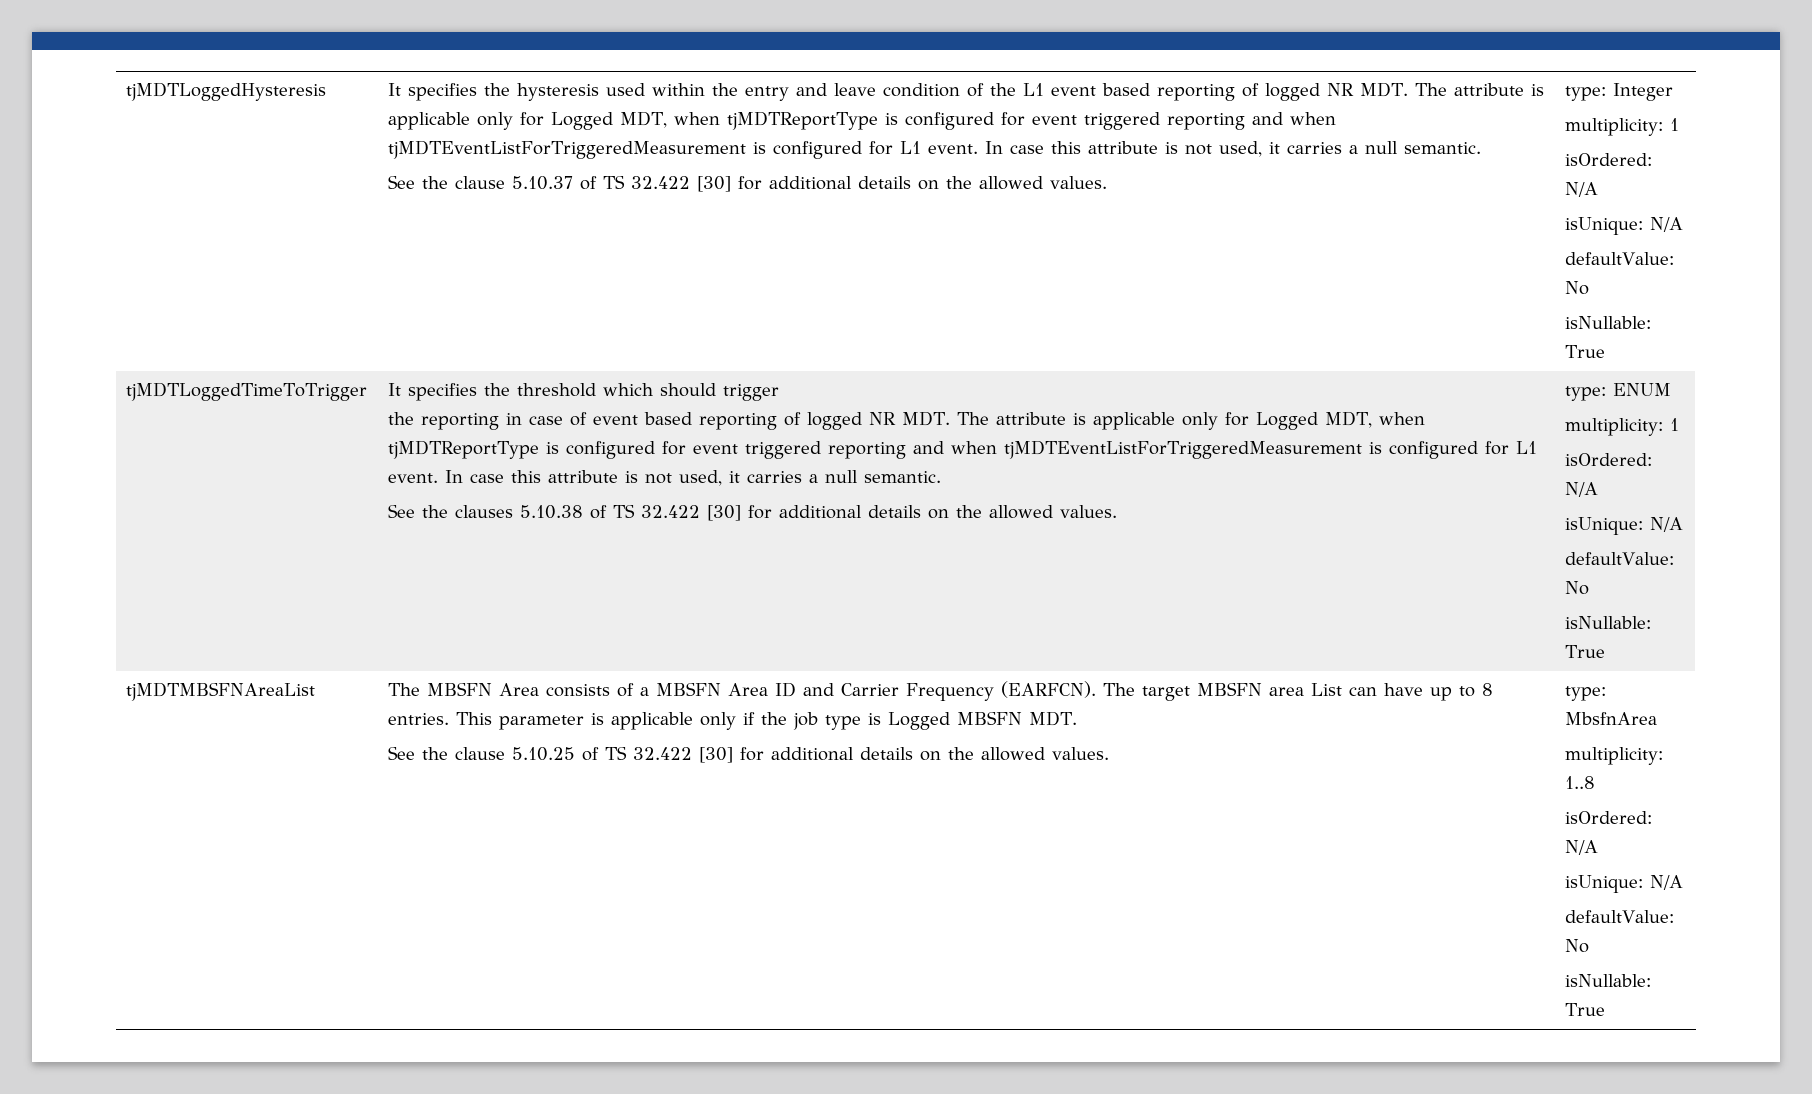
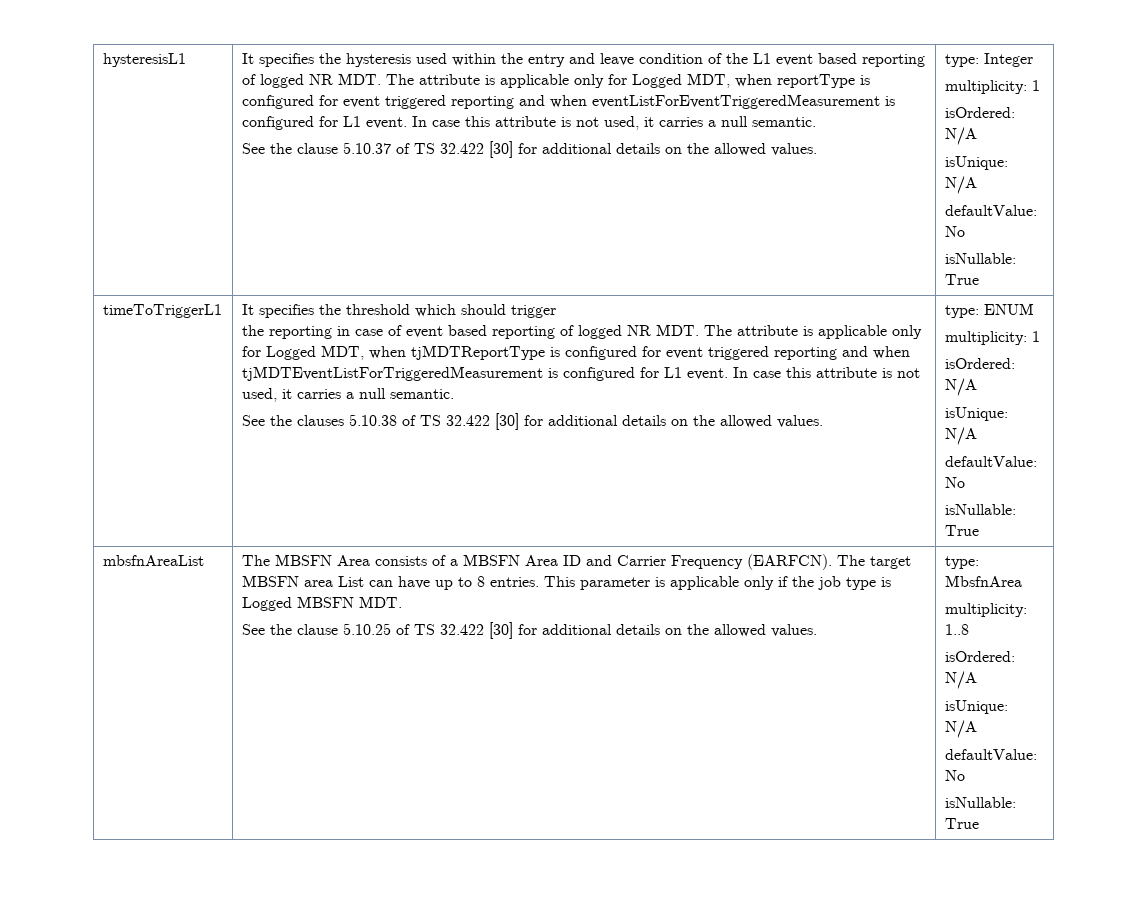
- tjMDTLoggedHysteresis
+ hysteresisL1
- It specifies the hysteresis used within the entry and leave condition of the L1 event based reporting of logged NR MDT. The attribute is applicable only for Logged MDT, when tjMDTReportType is configured for event triggered reporting and when tjMDTEventListForTriggeredMeasurement is configured for L1 event.
+ It specifies the hysteresis used within the entry and leave condition of the L1 event based reporting of logged NR MDT. The attribute is applicable only for Logged MDT, when reportType is configured for event triggered reporting and when eventListForEventTriggeredMeasurement is configured for L1 event.
- tjMDTLoggedTimeToTrigger
+ timeToTriggerL1
- tjMDTMBSFNAreaList
+ mbsfnAreaList

